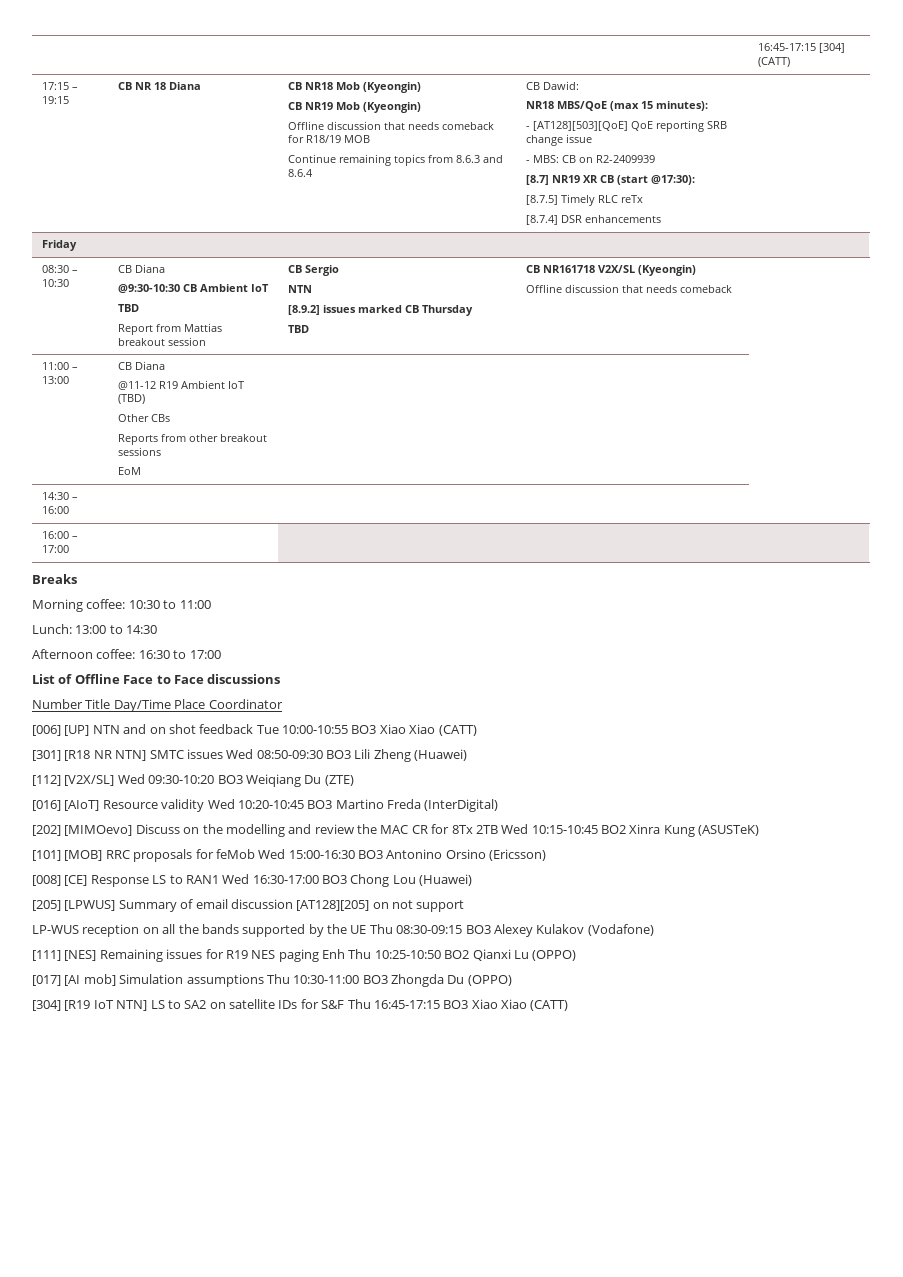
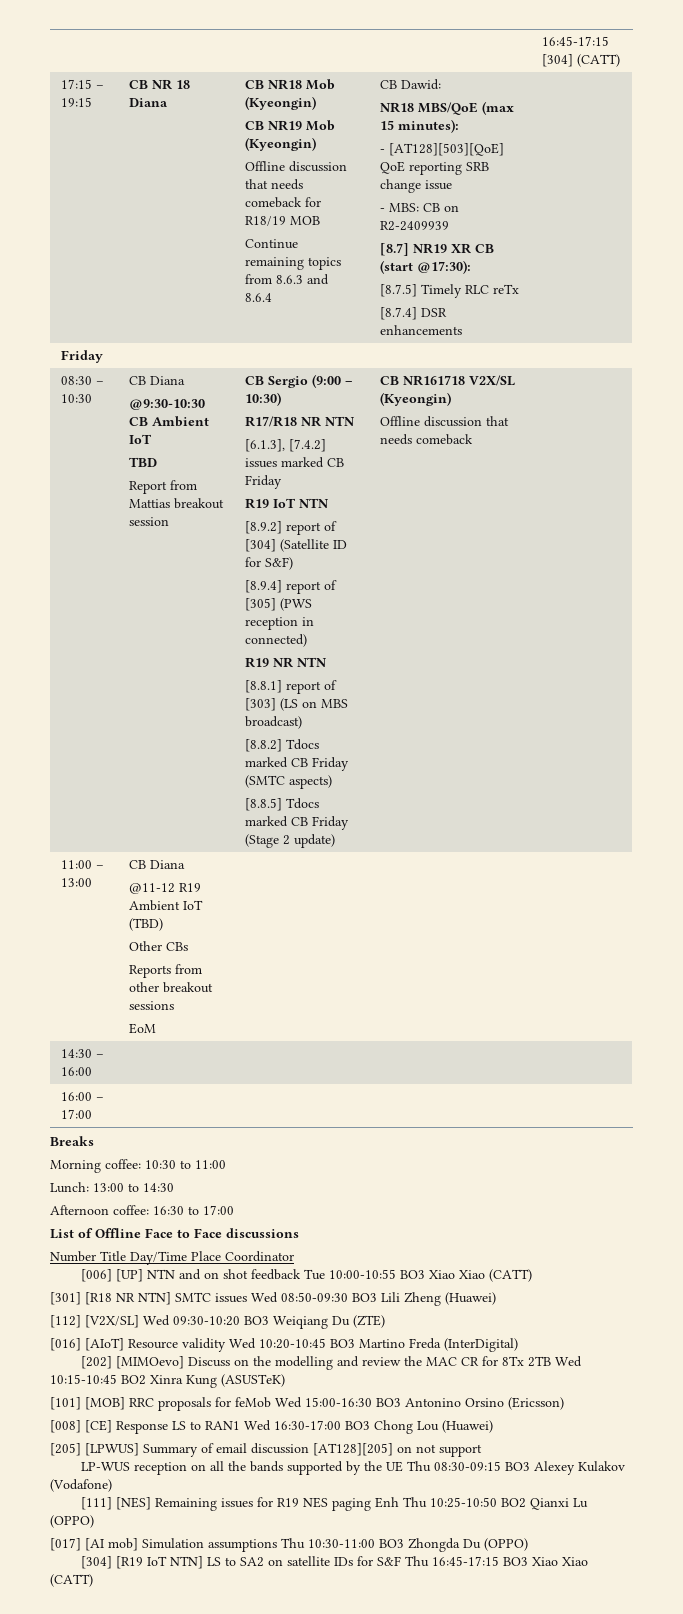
- CB Sergio
- NTN
- [8.9.2] issues marked CB Thursday
- TBD
+ CB Sergio (9:00 – 10:30)
+ R17/R18 NR NTN
+ [6.1.3], [7.4.2] issues marked CB Friday
+ R19 IoT NTN
+ [8.9.2] report of [304] (Satellite ID for S&F)
+ [8.9.4] report of [305] (PWS reception in connected)
+ R19 NR NTN
+ [8.8.1] report of [303] (LS on MBS broadcast)
+ [8.8.2] Tdocs marked CB Friday (SMTC aspects)
+ [8.8.5] Tdocs marked CB Friday (Stage 2 update)

